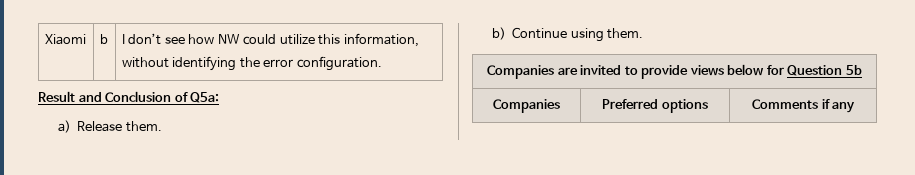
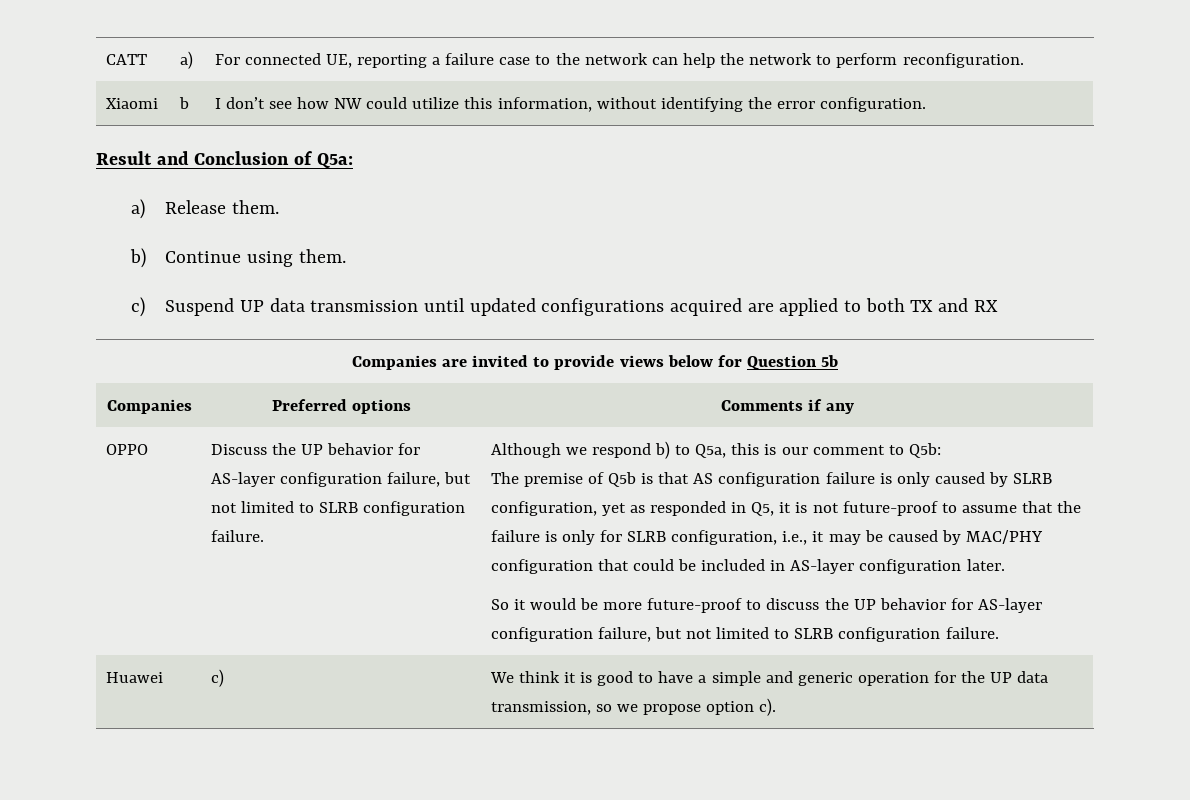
+ CATT | a) | For connected UE, reporting a failure case to the network can help the network to perform reconfiguration.
+ c) Suspend UP data transmission until updated configurations acquired are applied to both TX and RX
+ OPPO | Discuss the UP behavior for AS-layer configuration failure, but not limited to SLRB configuration failure. | Although we respond b) to Q5a, this is our comment to Q5b:
+ The premise of Q5b is that AS configuration failure is only caused by SLRB configuration, yet as responded in Q5, it is not future-proof to assume that the failure is only for SLRB configuration, i.e., it may be caused by MAC/PHY configuration that could be included in AS-layer configuration later.
+ So it would be more future-proof to discuss the UP behavior for AS-layer configuration failure, but not limited to SLRB configuration failure.
+ Huawei | c) | We think it is good to have a simple and generic operation for the UP data transmission, so we propose option c).

